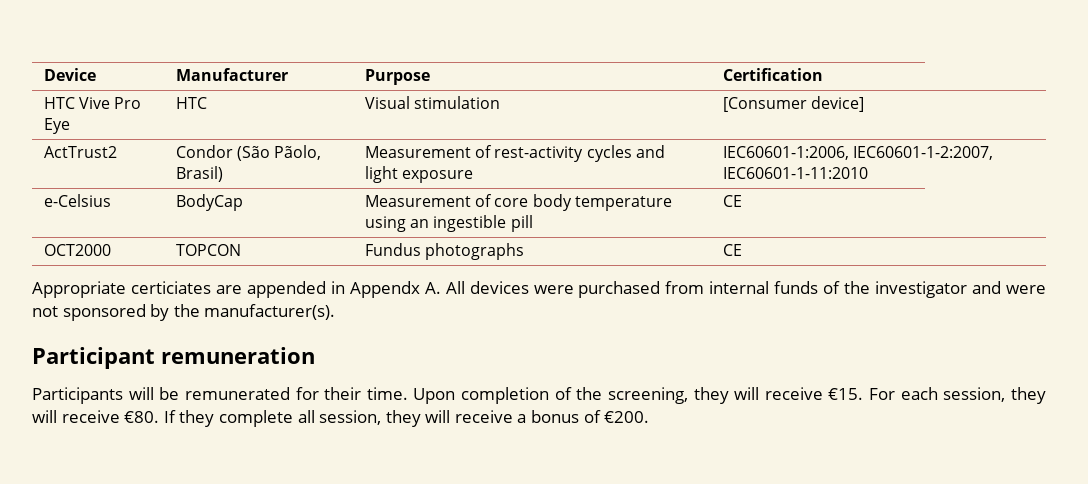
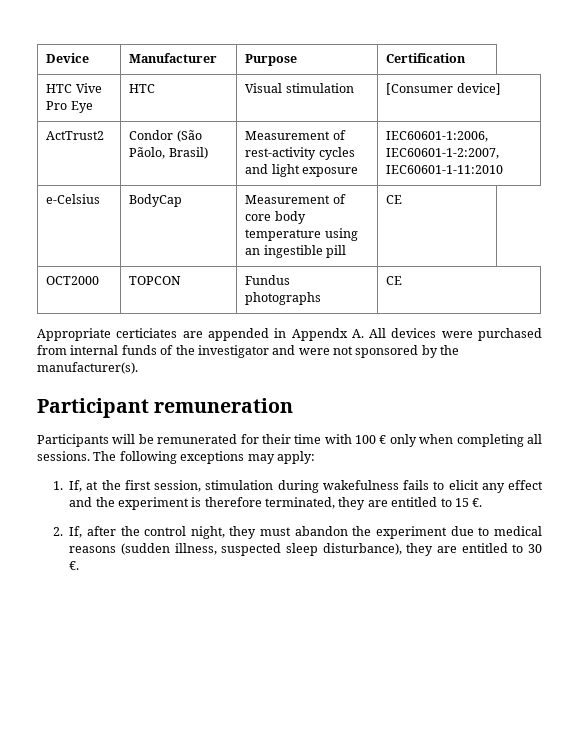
- Participants will be remunerated for their time. Upon completion of the screening, they will receive €15. For each session, they will receive €80. If they complete all session, they will receive a bonus of €200.
+ Participants will be remunerated for their time with 100 € only when completing all sessions. The following exceptions may apply:
+ 1. If, at the first session, stimulation during wakefulness fails to elicit any effect and the experiment is therefore terminated, they are entitled to 15 €.
+ 2. If, after the control night, they must abandon the experiment due to medical reasons (sudden illness, suspected sleep disturbance), they are entitled to 30 €.

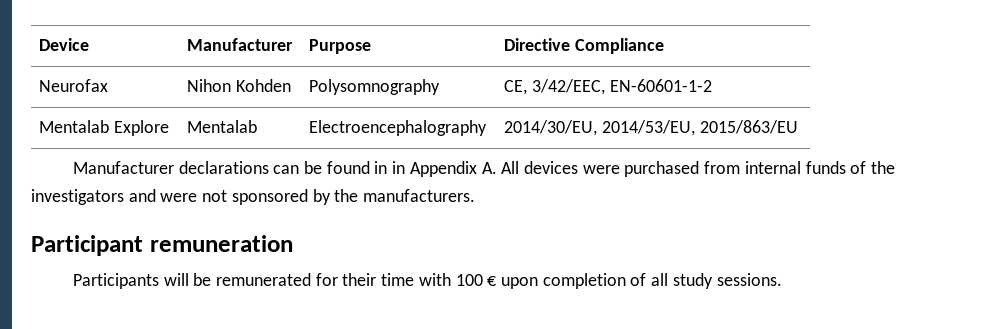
- Device | Manufacturer | Purpose | Certification
- HTC Vive Pro Eye | HTC | Visual stimulation | [Consumer device]
- ActTrust2 | Condor (São Pãolo, Brasil) | Measurement of rest-activity cycles and light exposure | IEC60601-1:2006, IEC60601-1-2:2007, IEC60601-1-11:2010
- e-Celsius | BodyCap | Measurement of core body temperature using an ingestible pill | CE
- OCT2000 | TOPCON | Fundus photographs | CE
- Appropriate certiciates are appended in Appendx A. All devices were purchased from internal funds of the investigator and were not sponsored by the manufacturer(s).
+ Device | Manufacturer | Purpose | Directive Compliance
+ Neurofax | Nihon Kohden | Polysomnography | CE, 3/42/EEC, EN-60601-1-2
+ Mentalab Explore | Mentalab | Electroencephalography | 2014/30/EU, 2014/53/EU, 2015/863/EU
+ Manufacturer declarations can be found in in Appendix A. All devices were purchased from internal funds of the investigators and were not sponsored by the manufacturers.
- Participants will be remunerated for their time with 100 € only when completing all sessions. The following exceptions may apply:
- 1. If, at the first session, stimulation during wakefulness fails to elicit any effect and the experiment is therefore terminated, they are entitled to 15 €.
- 2. If, after the control night, they must abandon the experiment due to medical reasons (sudden illness, suspected sleep disturbance), they are entitled to 30 €.
+ Participants will be remunerated for their time with 100 € upon completion of all study sessions.

